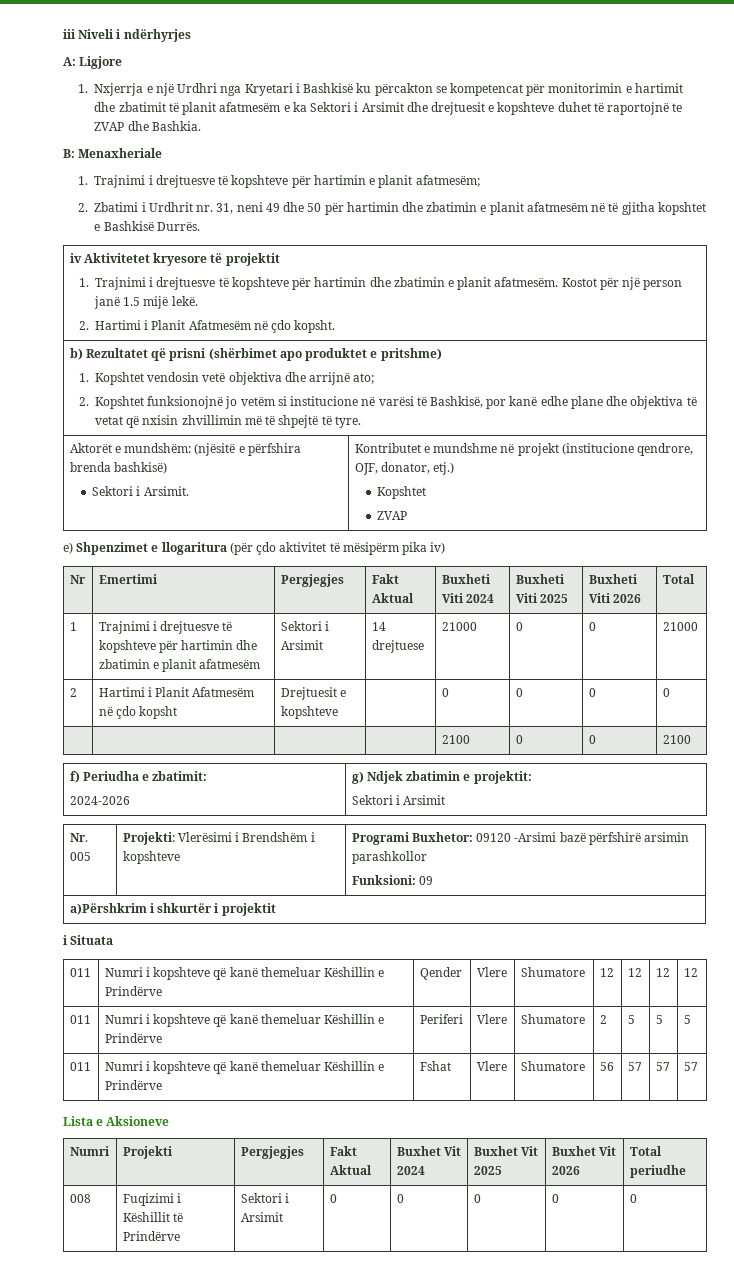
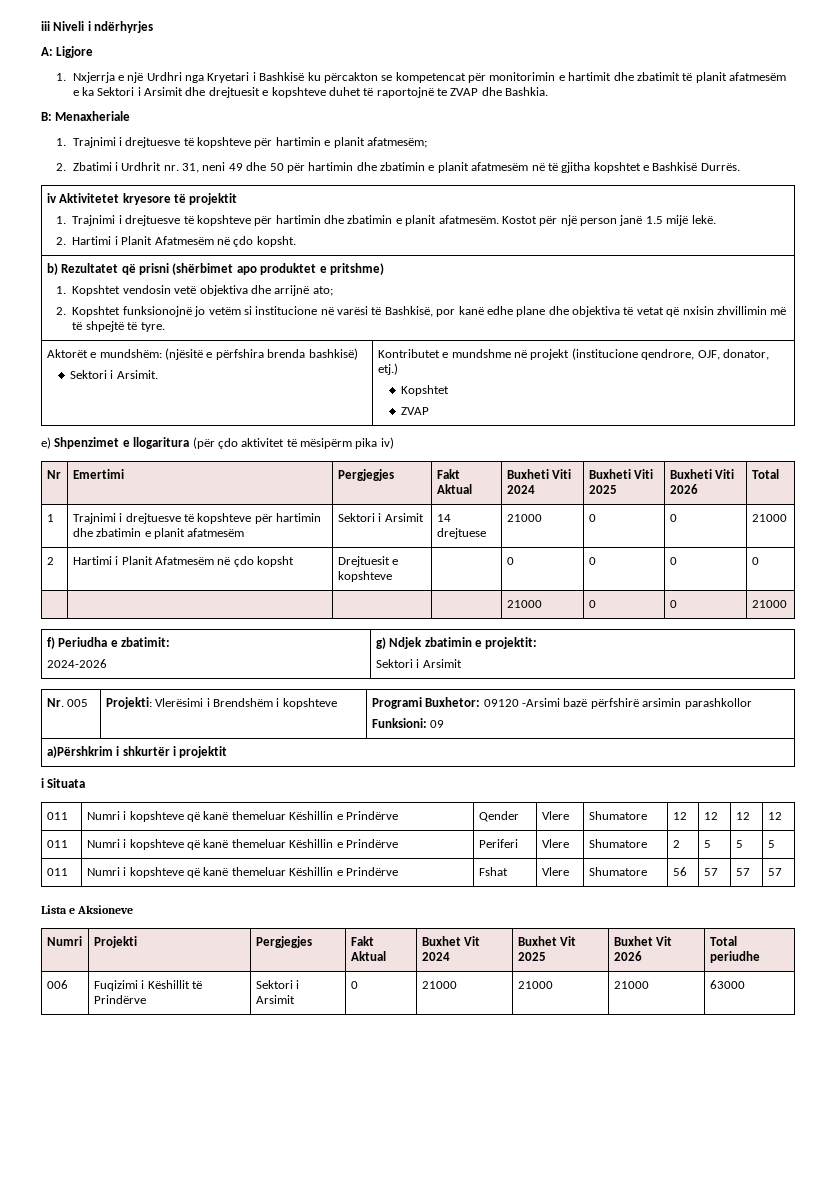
- | | | | 2100 | 0 | 0 | 2100
+ | | | | 21000 | 0 | 0 | 21000
- 008 | Fuqizimi i Këshillit të Prindërve | Sektori i Arsimit | 0 | 0 | 0 | 0 | 0
+ 006 | Fuqizimi i Këshillit të Prindërve | Sektori i Arsimit | 0 | 21000 | 21000 | 21000 | 63000

